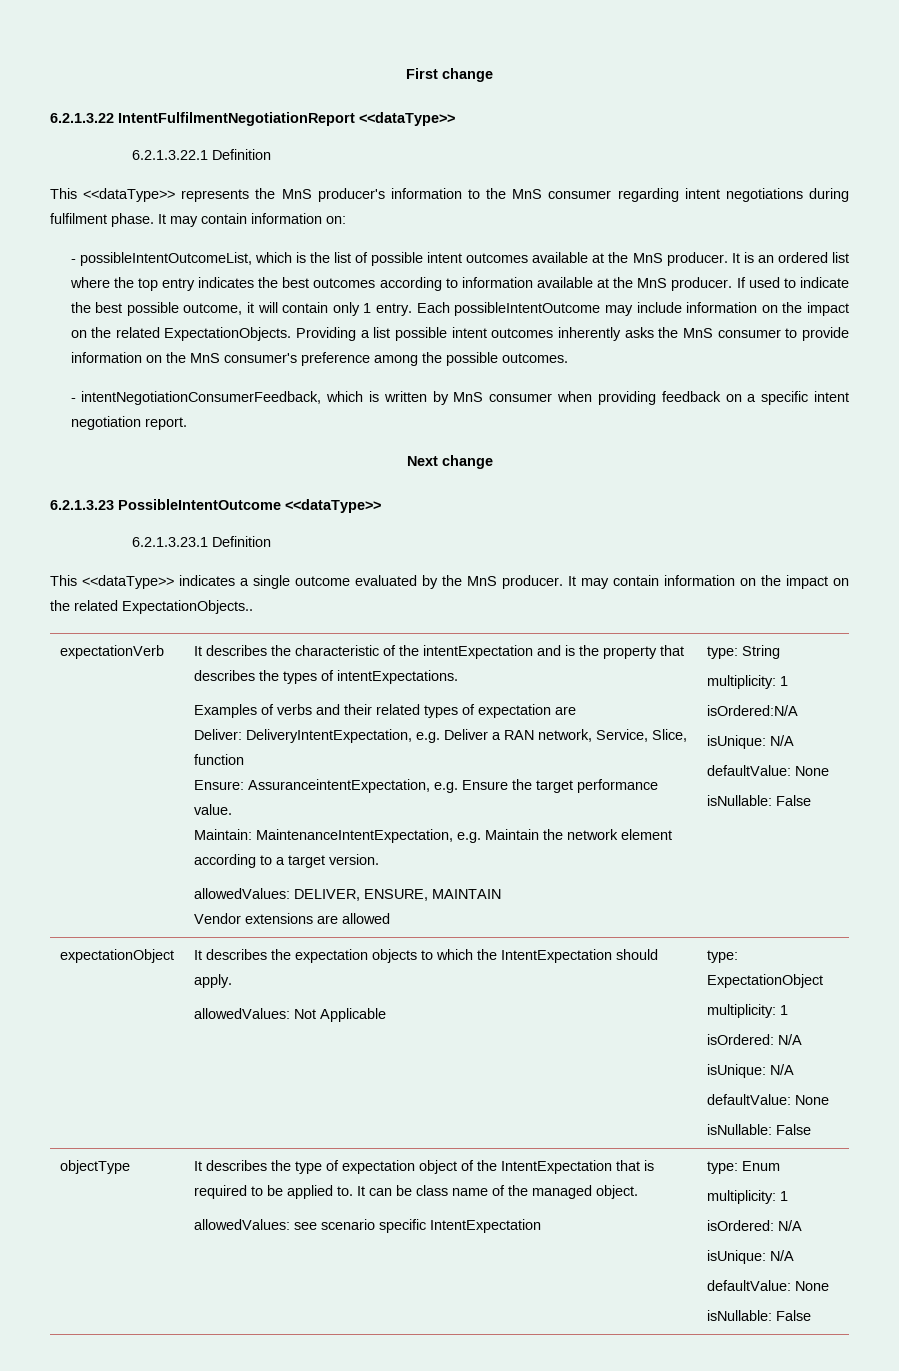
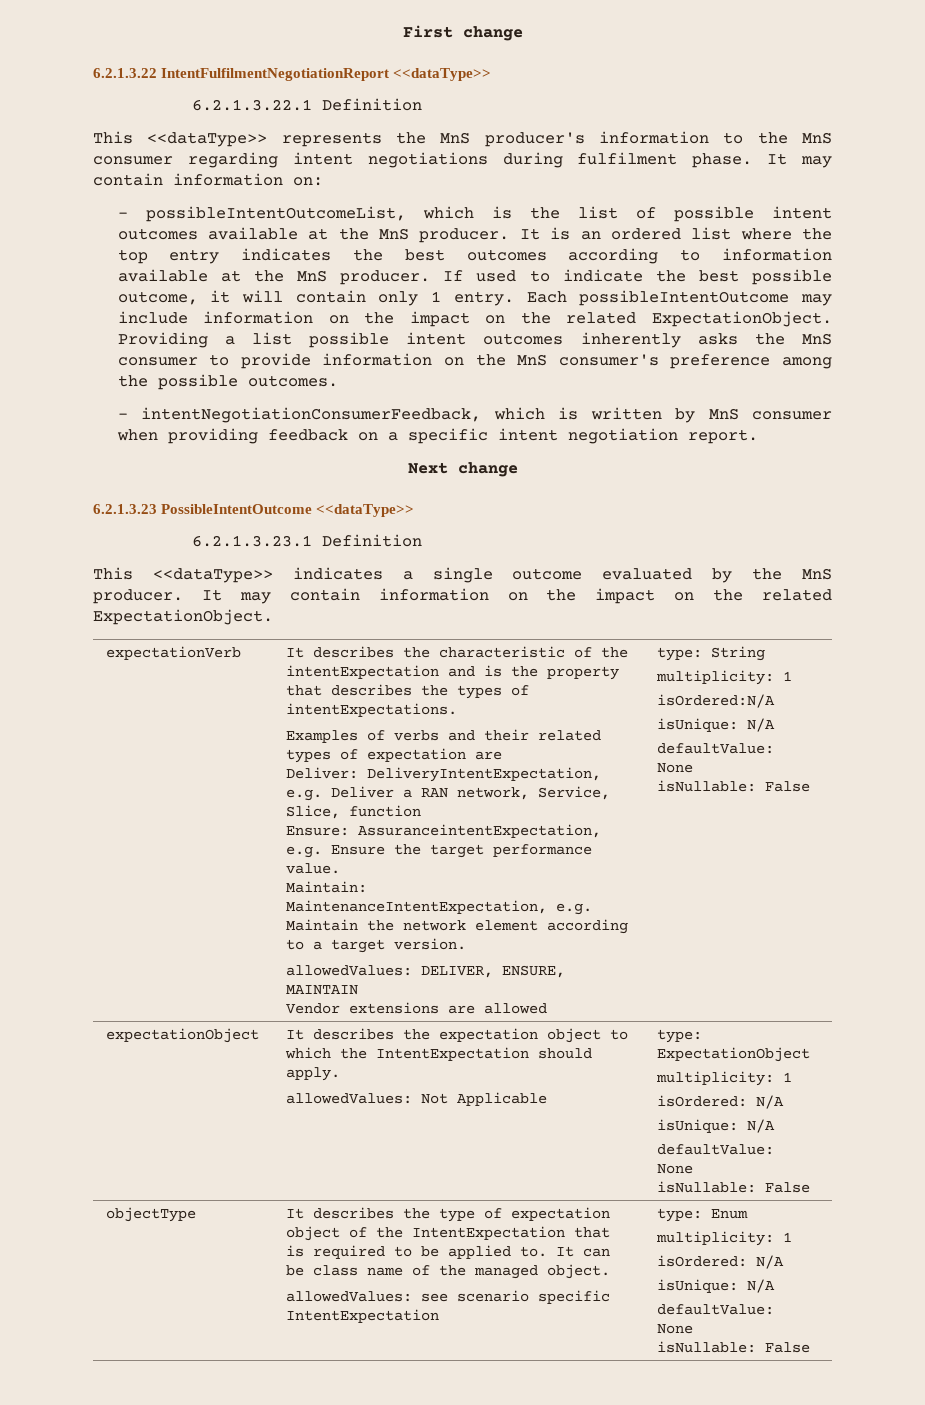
- Each possibleIntentOutcome may include information on the impact on the related ExpectationObjects.
+ Each possibleIntentOutcome may include information on the impact on the related ExpectationObject.
- It may contain information on the impact on the related ExpectationObjects..
+ It may contain information on the impact on the related ExpectationObject.
- expectationObject | It describes the expectation objects to which the IntentExpectation should apply.
+ expectationObject | It describes the expectation object to which the IntentExpectation should apply.

